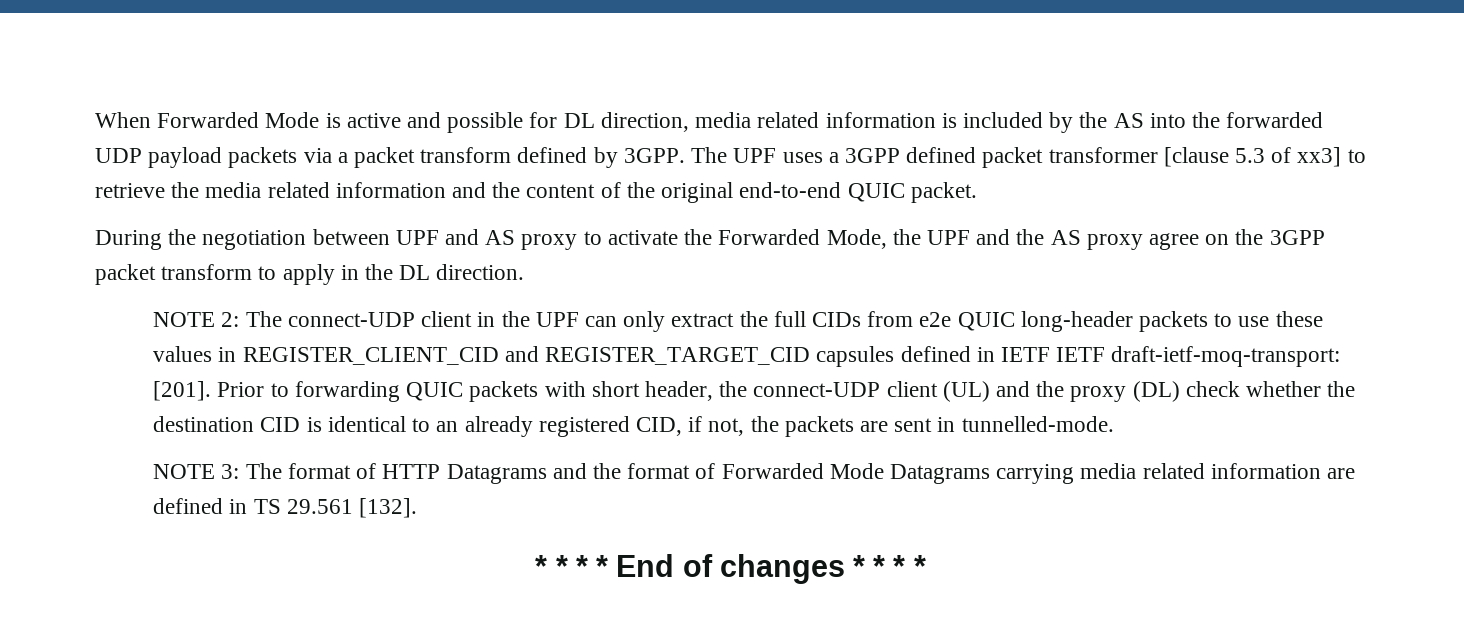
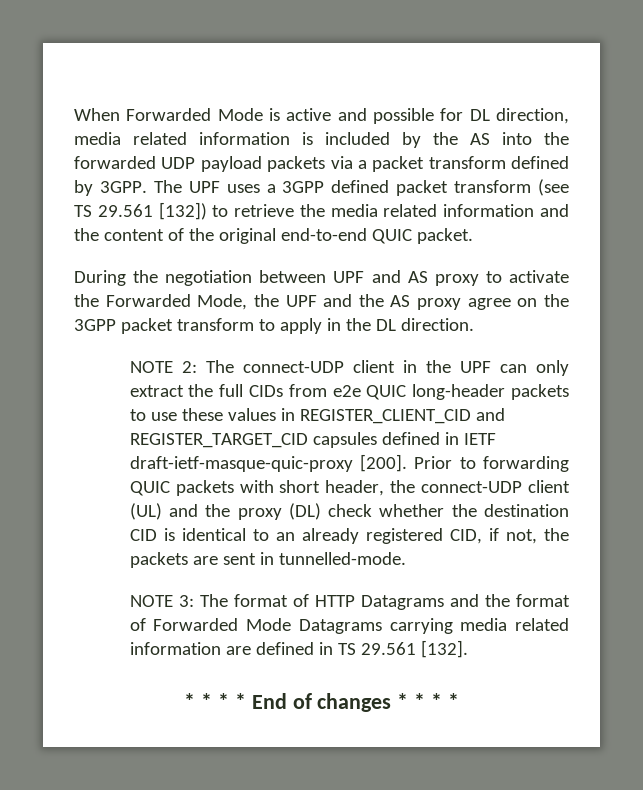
- The UPF uses a 3GPP defined packet transformer [clause 5.3 of xx3] to retrieve the media related information and the content of the original end-to-end QUIC packet.
+ The UPF uses a 3GPP defined packet transform (see TS 29.561 [132]) to retrieve the media related information and the content of the original end-to-end QUIC packet.
- NOTE 2: The connect-UDP client in the UPF can only extract the full CIDs from e2e QUIC long-header packets to use these values in REGISTER_CLIENT_CID and REGISTER_TARGET_CID capsules defined in IETF IETF draft-ietf-moq-transport: [201].
+ NOTE 2: The connect-UDP client in the UPF can only extract the full CIDs from e2e QUIC long-header packets to use these values in REGISTER_CLIENT_CID and REGISTER_TARGET_CID capsules defined in IETF draft-ietf-masque-quic-proxy [200].

